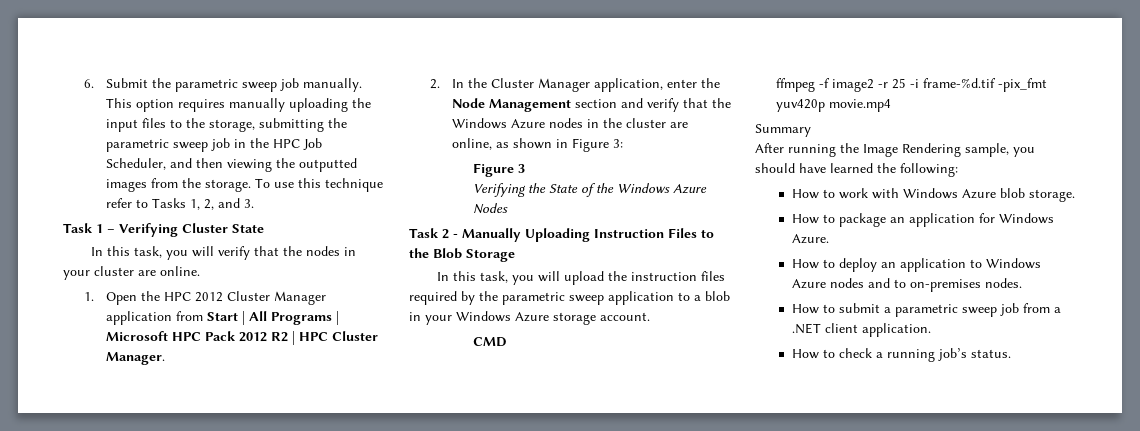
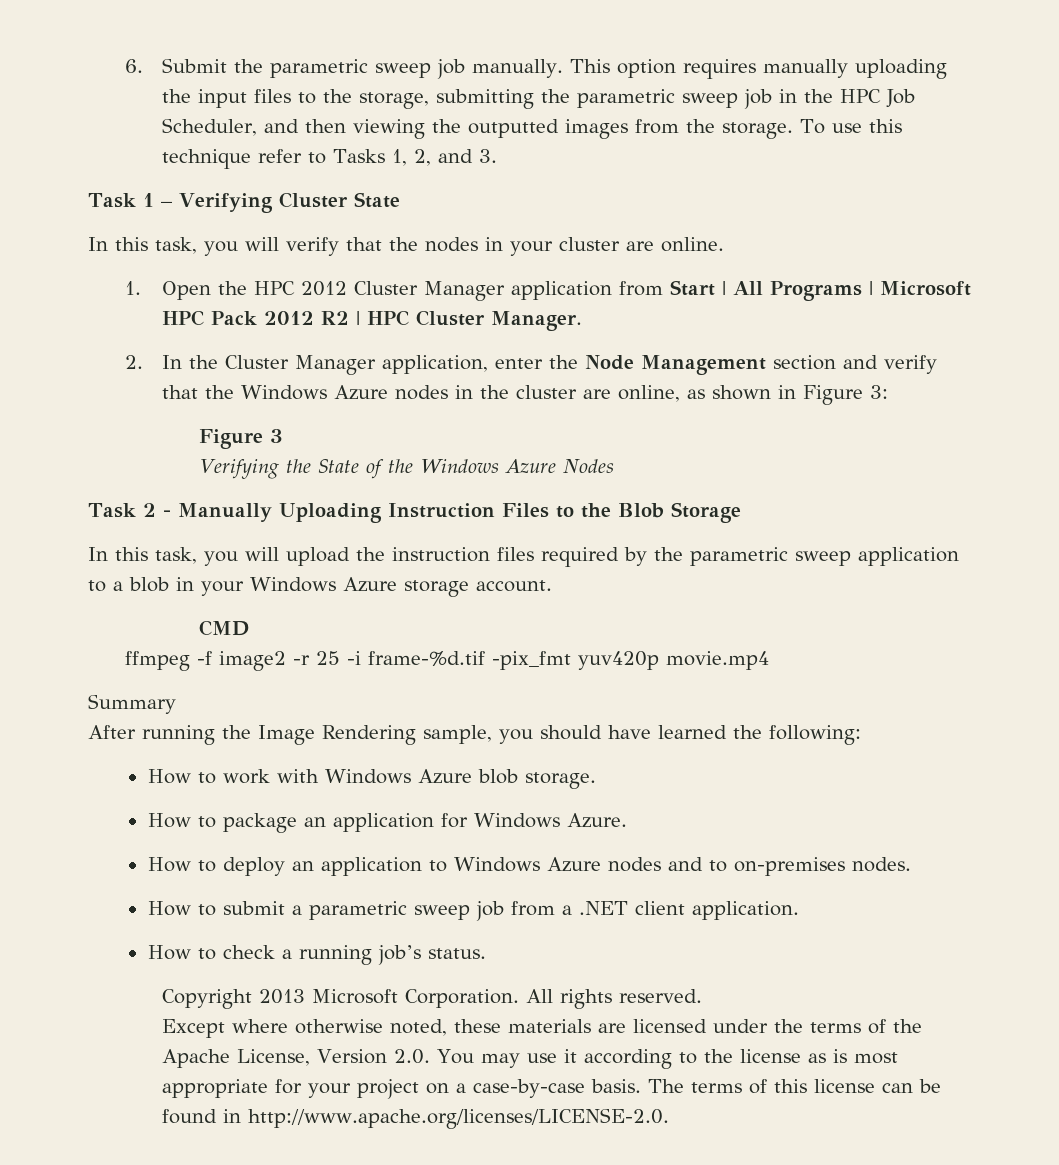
+ Copyright 2013 Microsoft Corporation. All rights reserved.
+ Except where otherwise noted, these materials are licensed under the terms of the Apache License, Version 2.0. You may use it according to the license as is most appropriate for your project on a case-by-case basis. The terms of this license can be found in http://www.apache.org/licenses/LICENSE-2.0.

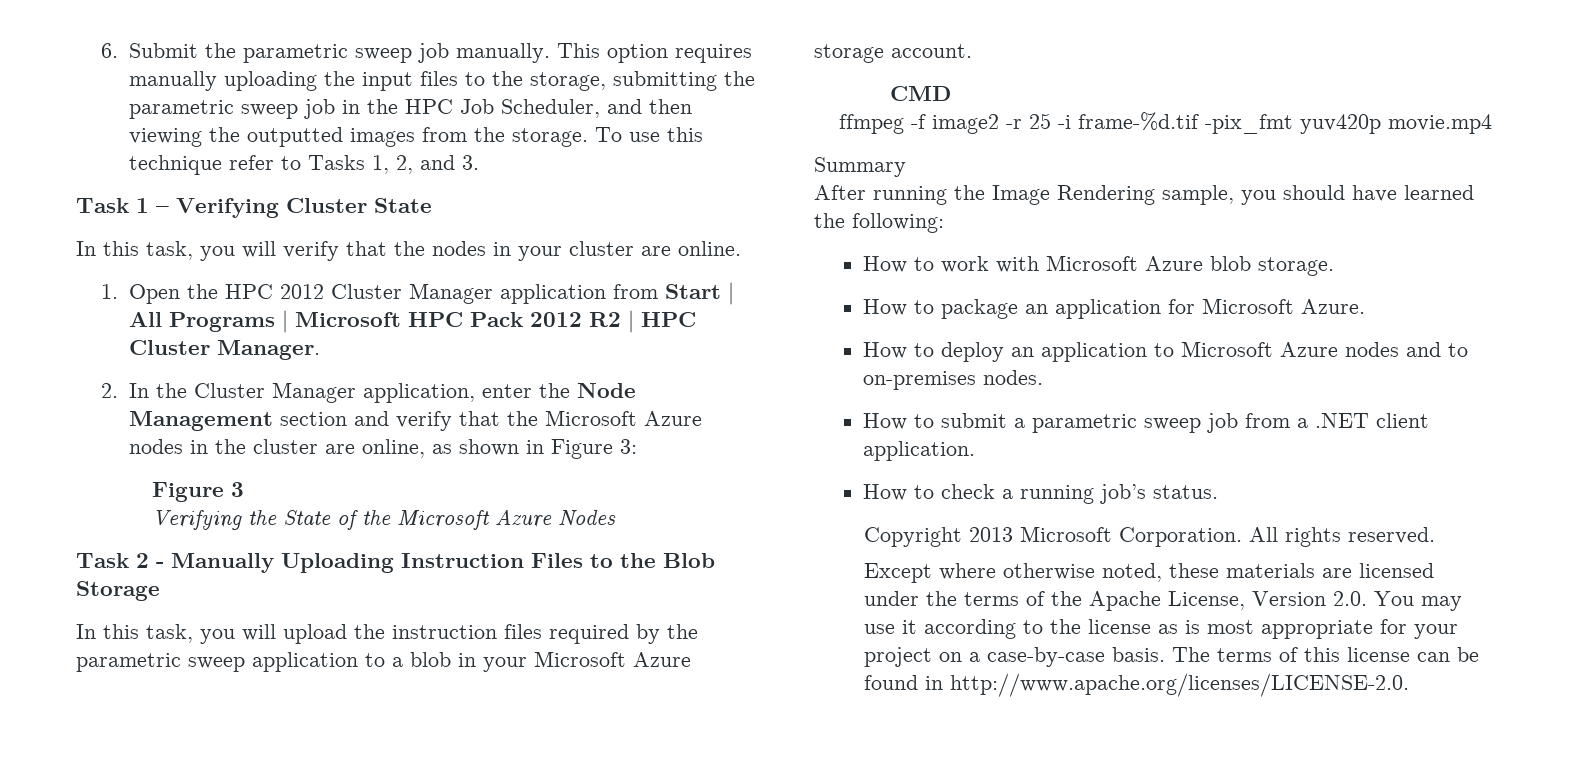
- 2. In the Cluster Manager application, enter the Node Management section and verify that the Windows Azure nodes in the cluster are online, as shown in Figure 3:
+ 2. In the Cluster Manager application, enter the Node Management section and verify that the Microsoft Azure nodes in the cluster are online, as shown in Figure 3:
- Verifying the State of the Windows Azure Nodes
+ Verifying the State of the Microsoft Azure Nodes
- In this task, you will upload the instruction files required by the parametric sweep application to a blob in your Windows Azure storage account.
+ In this task, you will upload the instruction files required by the parametric sweep application to a blob in your Microsoft Azure storage account.
- How to work with Windows Azure blob storage.
+ How to work with Microsoft Azure blob storage.
- How to package an application for Windows Azure.
+ How to package an application for Microsoft Azure.
- How to deploy an application to Windows Azure nodes and to on-premises nodes.
+ How to deploy an application to Microsoft Azure nodes and to on-premises nodes.

